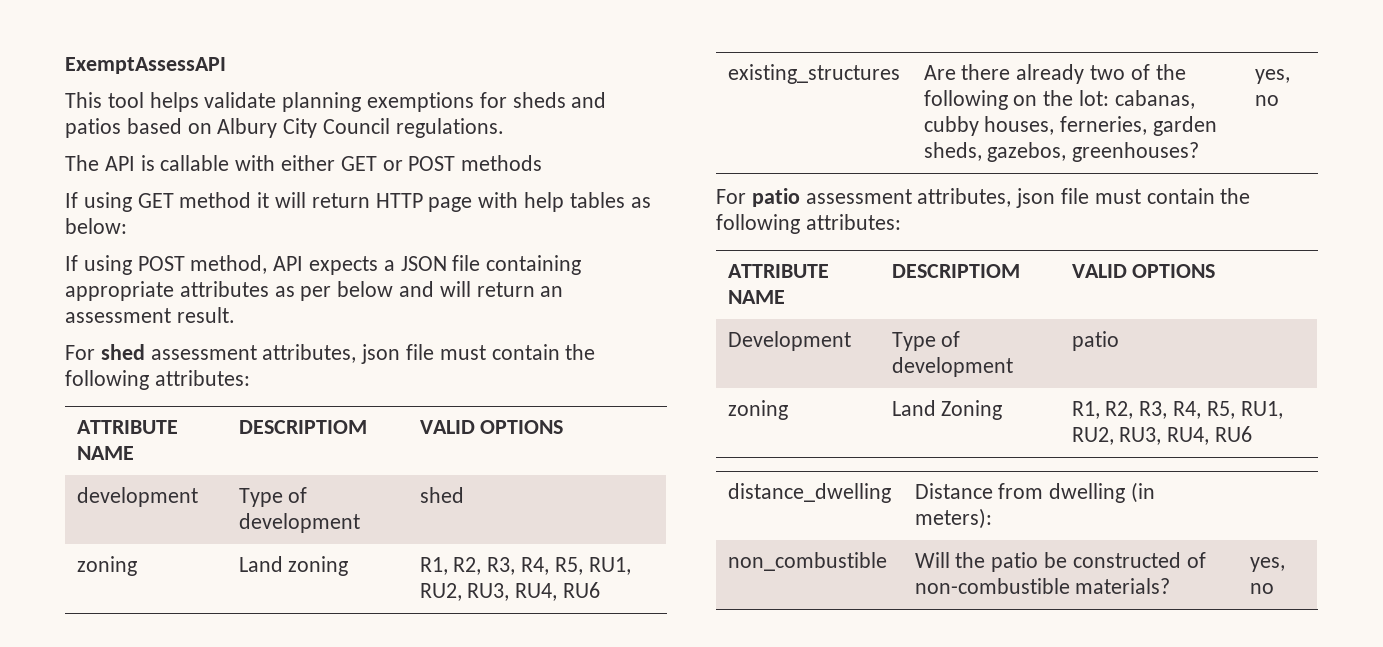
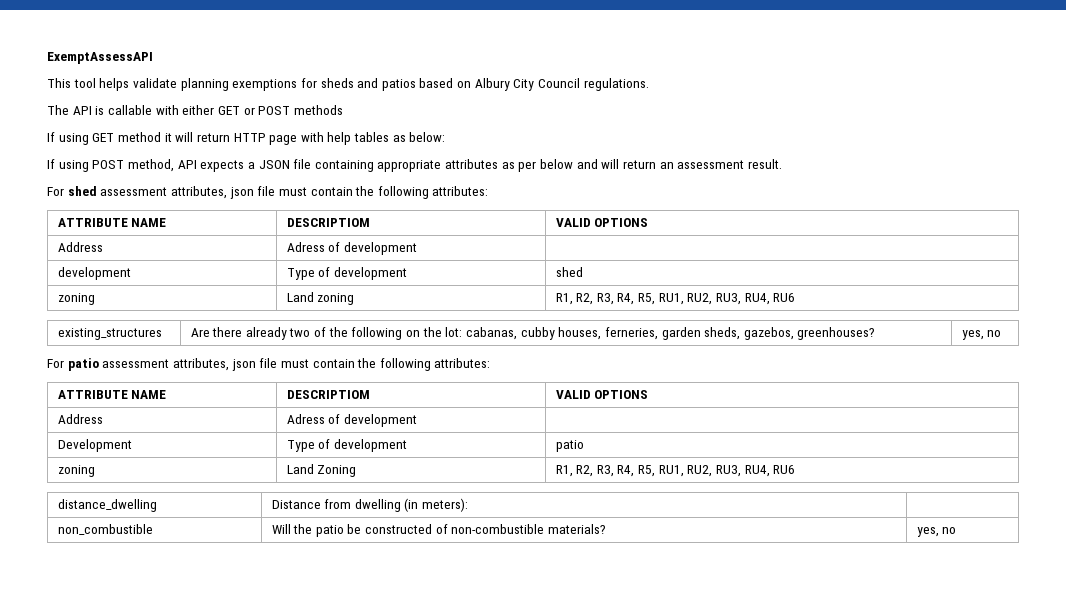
  For shed assessment attributes, json file must contain the following attributes:
  ATTRIBUTE NAME | DESCRIPTIOM | VALID OPTIONS
+ Address | Adress of development |
  For patio assessment attributes, json file must contain the following attributes:
  ATTRIBUTE NAME | DESCRIPTIOM | VALID OPTIONS
+ Address | Adress of development |

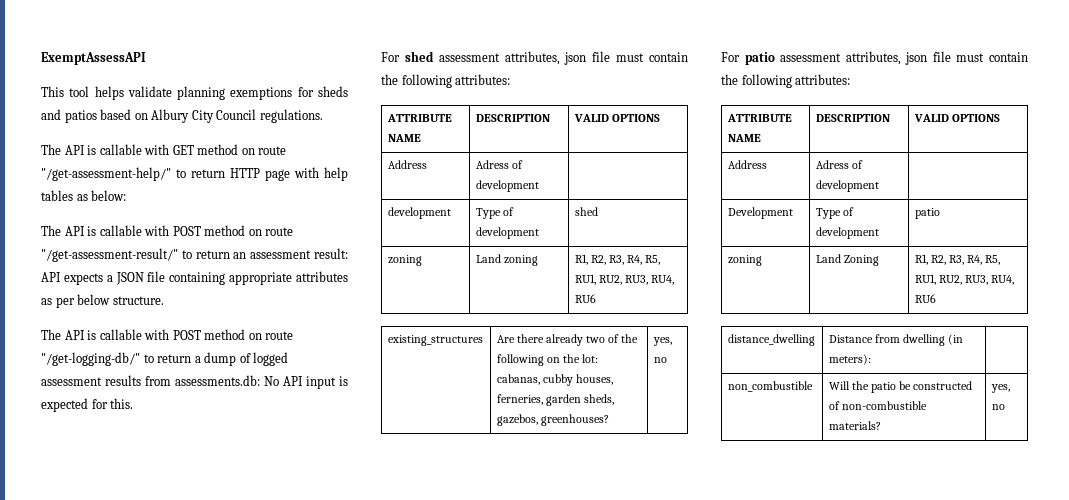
- The API is callable with either GET or POST methods
- If using GET method it will return HTTP page with help tables as below:
+ The API is callable with GET method on route "/get-assessment-help/" to return HTTP page with help tables as below:
- If using POST method, API expects a JSON file containing appropriate attributes as per below and will return an assessment result.
+ The API is callable with POST method on route "/get-assessment-result/" to return an assessment result: API expects a JSON file containing appropriate attributes as per below structure.
+ The API is callable with POST method on route "/get-logging-db/" to return a dump of logged assessment results from assessments.db: No API input is expected for this.
  For shed assessment attributes, json file must contain the following attributes:
- ATTRIBUTE NAME | DESCRIPTIOM | VALID OPTIONS
+ ATTRIBUTE NAME | DESCRIPTION | VALID OPTIONS
  For patio assessment attributes, json file must contain the following attributes:
- ATTRIBUTE NAME | DESCRIPTIOM | VALID OPTIONS
+ ATTRIBUTE NAME | DESCRIPTION | VALID OPTIONS

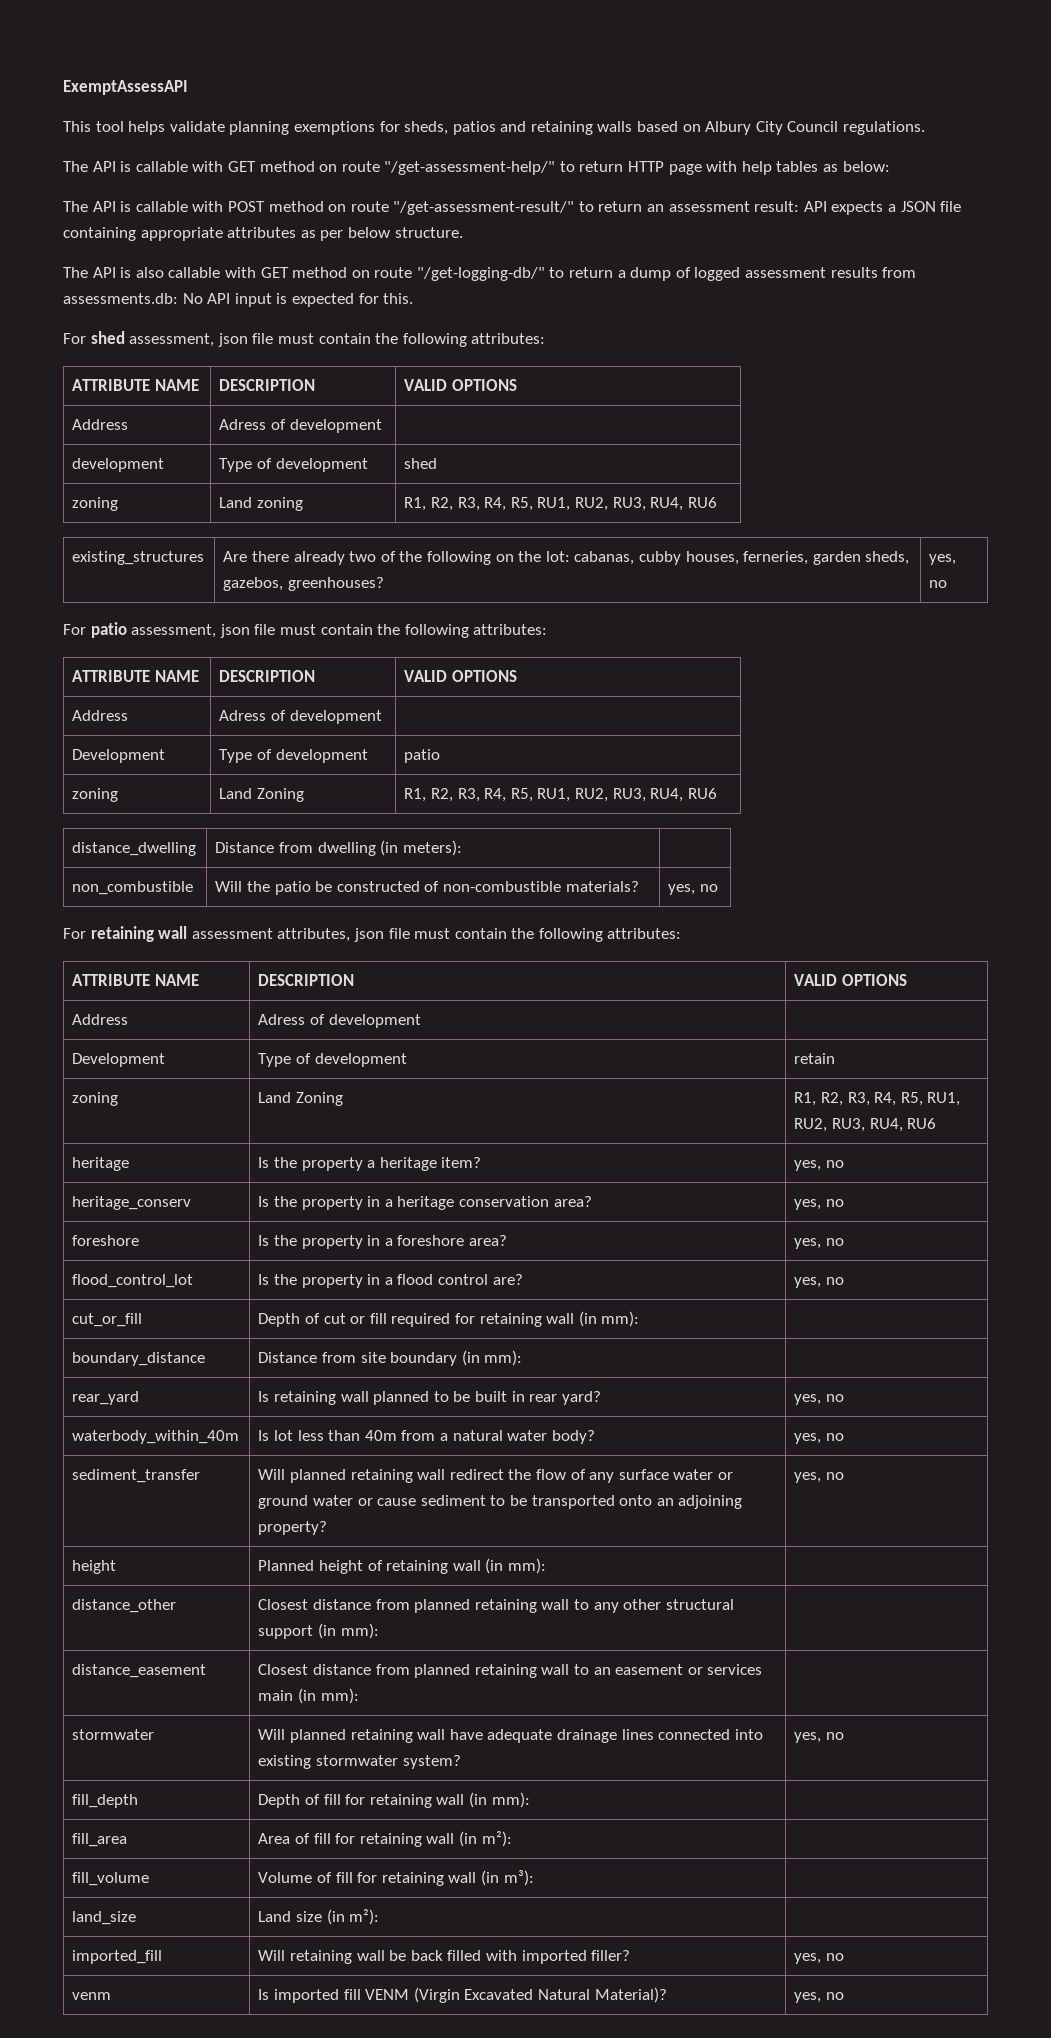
- This tool helps validate planning exemptions for sheds and patios based on Albury City Council regulations.
+ This tool helps validate planning exemptions for sheds, patios and retaining walls based on Albury City Council regulations.
- The API is callable with POST method on route "/get-logging-db/" to return a dump of logged assessment results from assessments.db: No API input is expected for this.
+ The API is also callable with GET method on route "/get-logging-db/" to return a dump of logged assessment results from assessments.db: No API input is expected for this.
- For shed assessment attributes, json file must contain the following attributes:
+ For shed assessment, json file must contain the following attributes:
- For patio assessment attributes, json file must contain the following attributes:
+ For patio assessment, json file must contain the following attributes:
+ For retaining wall assessment attributes, json file must contain the following attributes:
+ ATTRIBUTE NAME | DESCRIPTION | VALID OPTIONS
+ Address | Adress of development |
+ Development | Type of development | retain
+ zoning | Land Zoning | R1, R2, R3, R4, R5, RU1, RU2, RU3, RU4, RU6
+ heritage | Is the property a heritage item? | yes, no
+ heritage_conserv | Is the property in a heritage conservation area? | yes, no
+ foreshore | Is the property in a foreshore area? | yes, no
+ flood_control_lot | Is the property in a flood control are? | yes, no
+ cut_or_fill | Depth of cut or fill required for retaining wall (in mm): |
+ boundary_distance | Distance from site boundary (in mm): |
+ rear_yard | Is retaining wall planned to be built in rear yard? | yes, no
+ waterbody_within_40m | Is lot less than 40m from a natural water body? | yes, no
+ sediment_transfer | Will planned retaining wall redirect the flow of any surface water or ground water or cause sediment to be transported onto an adjoining property? | yes, no
+ height | Planned height of retaining wall (in mm): |
+ distance_other | Closest distance from planned retaining wall to any other structural support (in mm): |
+ distance_easement | Closest distance from planned retaining wall to an easement or services main (in mm): |
+ stormwater | Will planned retaining wall have adequate drainage lines connected into existing stormwater system? | yes, no
+ fill_depth | Depth of fill for retaining wall (in mm): |
+ fill_area | Area of fill for retaining wall (in m²): |
+ fill_volume | Volume of fill for retaining wall (in m³): |
+ land_size | Land size (in m²): |
+ imported_fill | Will retaining wall be back filled with imported filler? | yes, no
+ venm | Is imported fill VENM (Virgin Excavated Natural Material)? | yes, no

